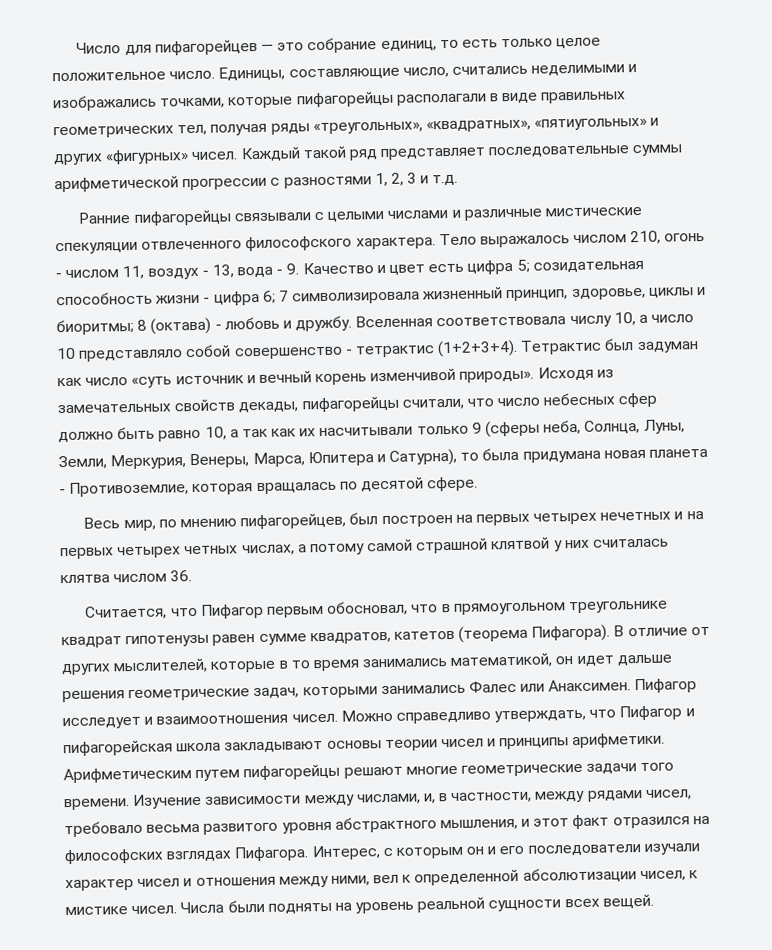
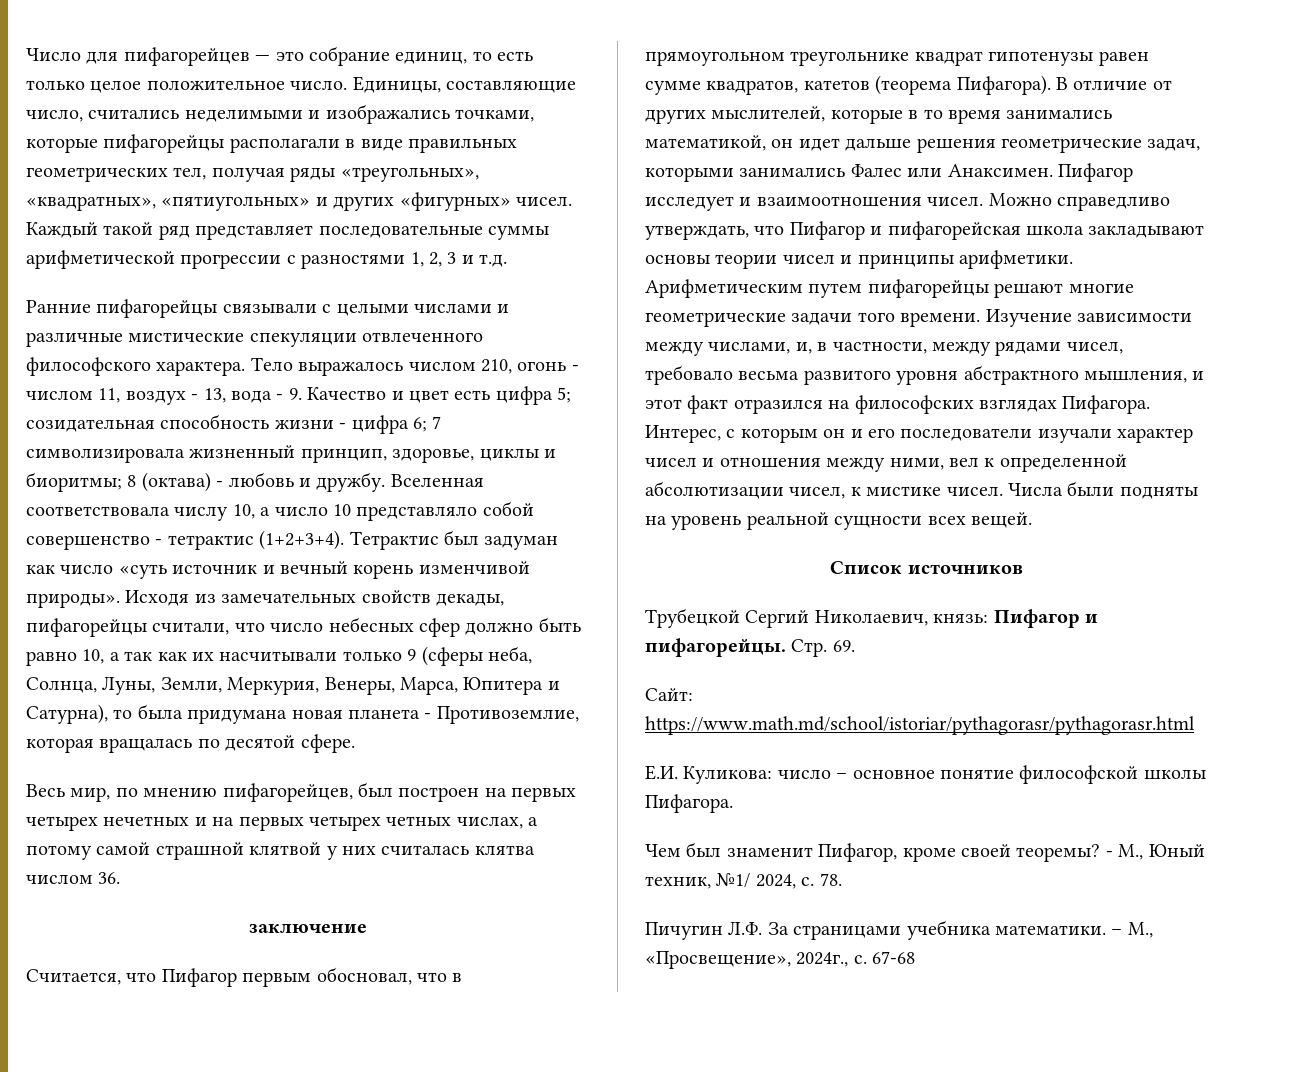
+ заключение
+ Список источников
+ Трубецкой Сергий Николаевич, князь: Пифагор и пифагорейцы. Стр. 69.
+ Сайт: https://www.math.md/school/istoriar/pythagorasr/pythagorasr.html
+ Е.И. Куликова: число – основное понятие философской школы Пифагора.
+ Чем был знаменит Пифагор, кроме своей теоремы? - М., Юный техник, №1/ 2024, с. 78.
+ Пичугин Л.Ф. За страницами учебника математики. – М., «Просвещение», 2024г., с. 67-68

